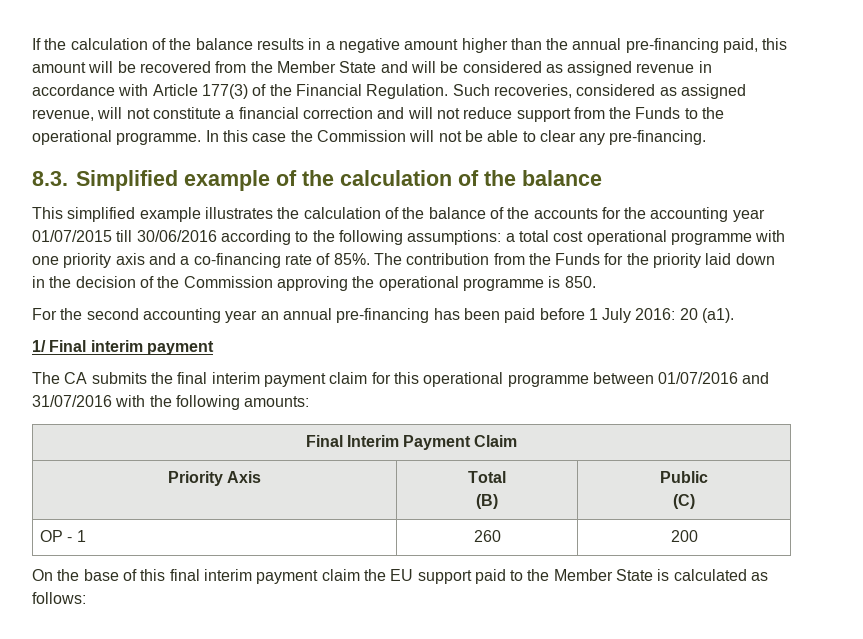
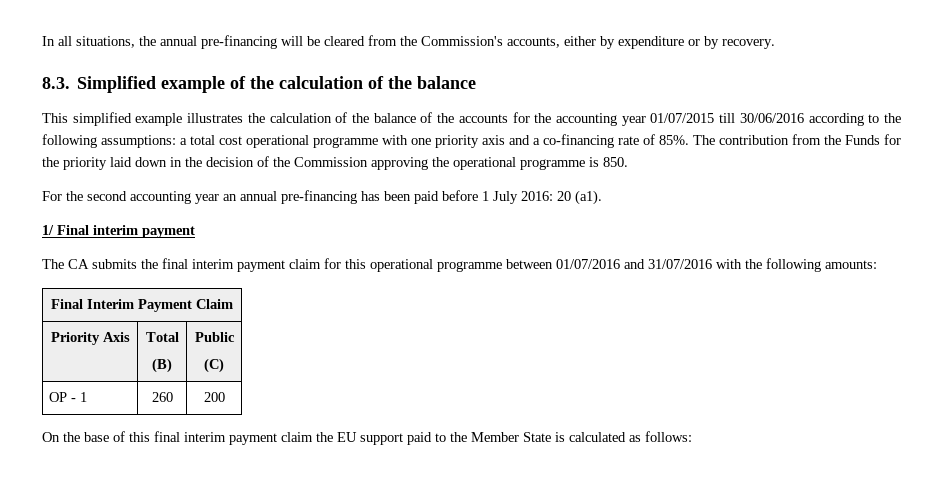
- If the calculation of the balance results in a negative amount higher than the annual pre-financing paid, this amount will be recovered from the Member State and will be considered as assigned revenue in accordance with Article 177(3) of the Financial Regulation. Such recoveries, considered as assigned revenue, will not constitute a financial correction and will not reduce support from the Funds to the operational programme. In this case the Commission will not be able to clear any pre-financing.
+ In all situations, the annual pre-financing will be cleared from the Commission's accounts, either by expenditure or by recovery.

